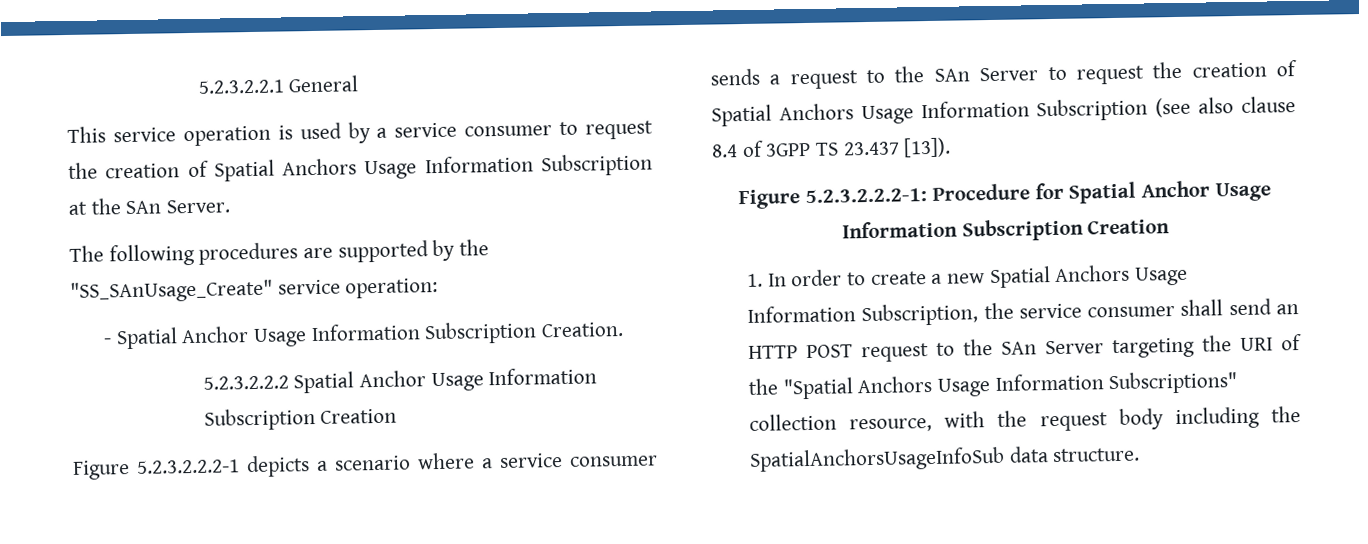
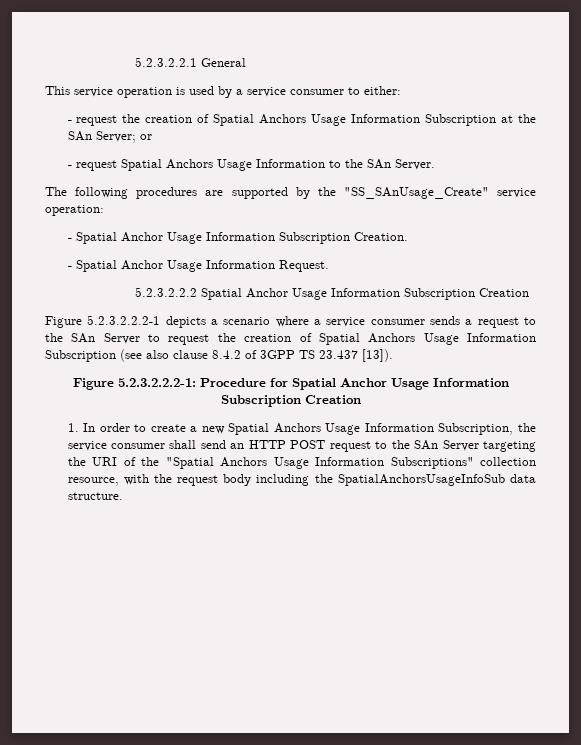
- This service operation is used by a service consumer to request the creation of Spatial Anchors Usage Information Subscription at the SAn Server.
+ This service operation is used by a service consumer to either:
+ - request the creation of Spatial Anchors Usage Information Subscription at the SAn Server; or
+ - request Spatial Anchors Usage Information to the SAn Server.
+ - Spatial Anchor Usage Information Request.
- Figure 5.2.3.2.2.2-1 depicts a scenario where a service consumer sends a request to the SAn Server to request the creation of Spatial Anchors Usage Information Subscription (see also clause 8.4 of 3GPP TS 23.437 [13]).
+ Figure 5.2.3.2.2.2-1 depicts a scenario where a service consumer sends a request to the SAn Server to request the creation of Spatial Anchors Usage Information Subscription (see also clause 8.4.2 of 3GPP TS 23.437 [13]).

